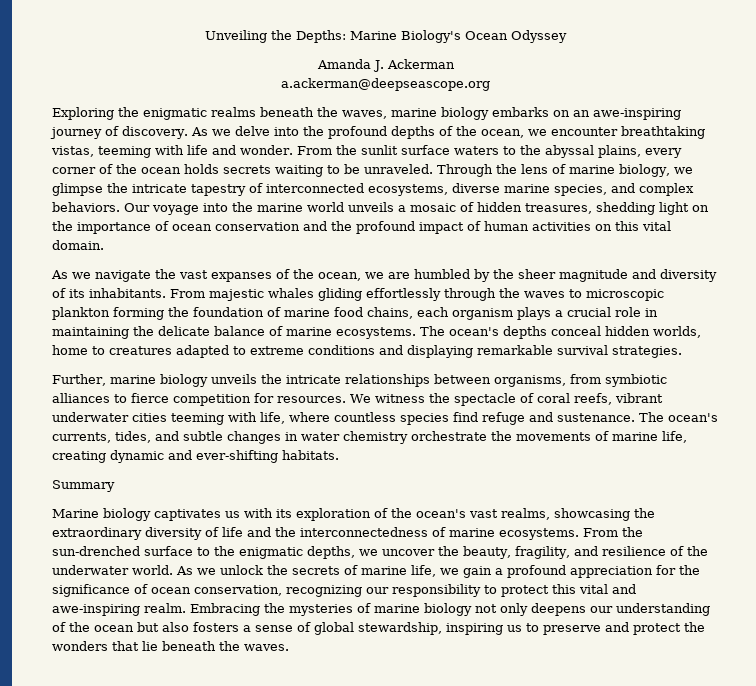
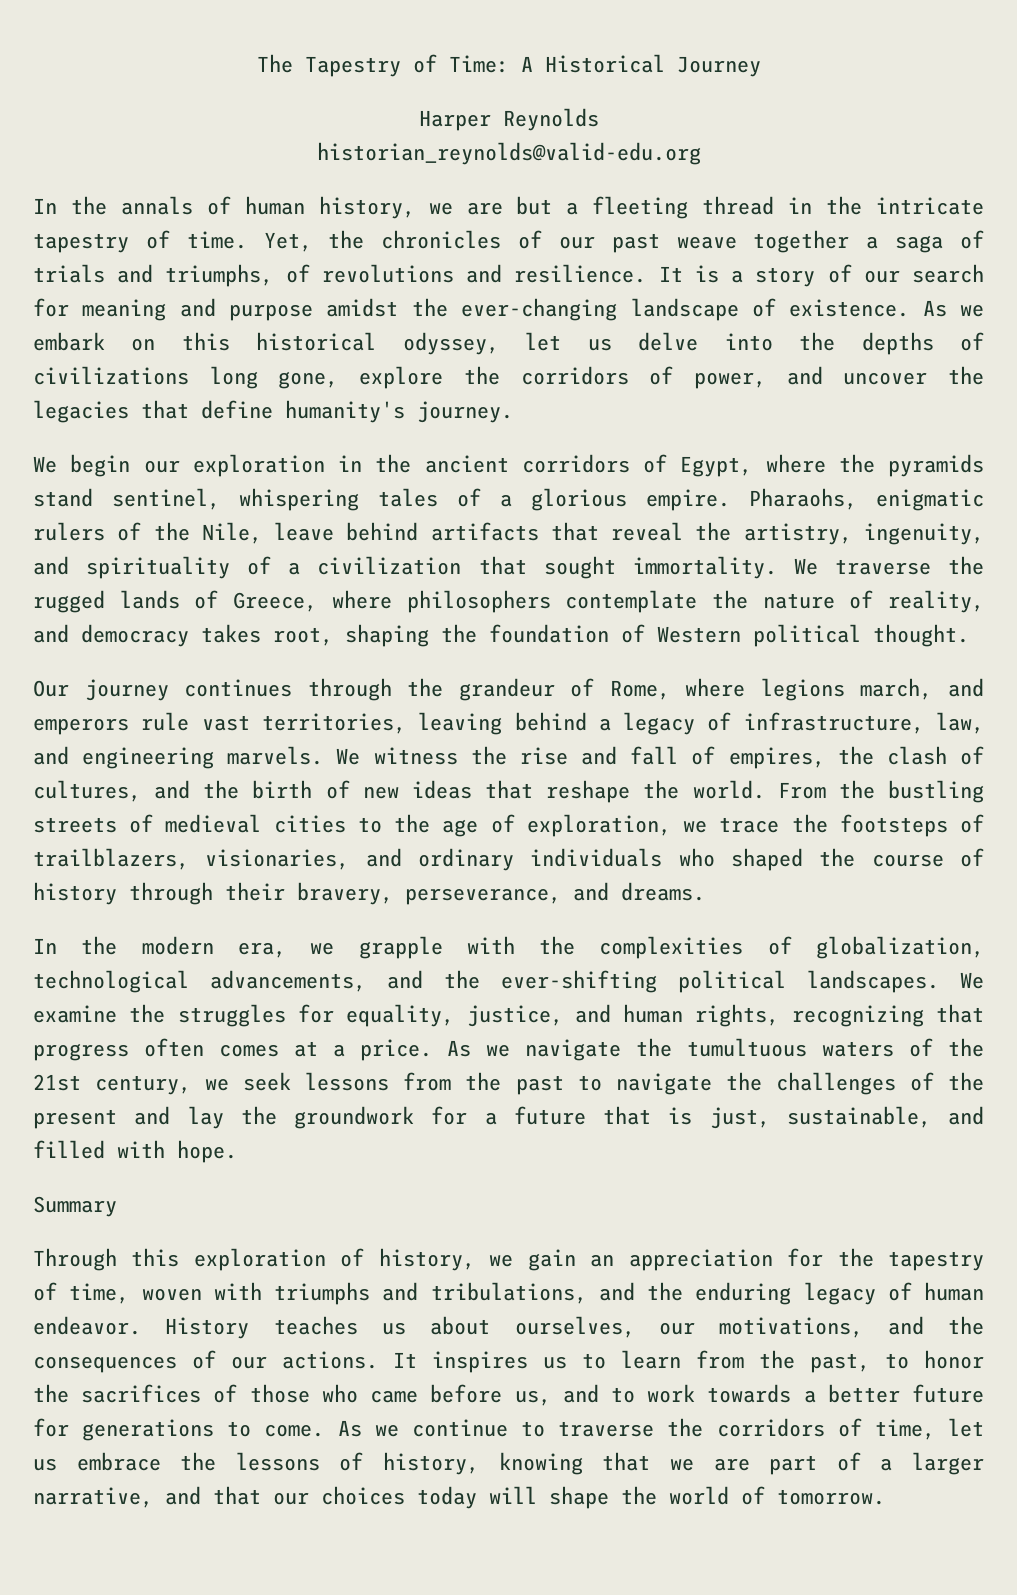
- Unveiling the Depths: Marine Biology's Ocean Odyssey
- Amanda J. Ackerman
- a.ackerman@deepseascope.org
- Exploring the enigmatic realms beneath the waves, marine biology embarks on an awe-inspiring journey of discovery. As we delve into the profound depths of the ocean, we encounter breathtaking vistas, teeming with life and wonder. From the sunlit surface waters to the abyssal plains, every corner of the ocean holds secrets waiting to be unraveled. Through the lens of marine biology, we glimpse the intricate tapestry of interconnected ecosystems, diverse marine species, and complex behaviors. Our voyage into the marine world unveils a mosaic of hidden treasures, shedding light on the importance of ocean conservation and the profound impact of human activities on this vital domain.
- As we navigate the vast expanses of the ocean, we are humbled by the sheer magnitude and diversity of its inhabitants. From majestic whales gliding effortlessly through the waves to microscopic plankton forming the foundation of marine food chains, each organism plays a crucial role in maintaining the delicate balance of marine ecosystems. The ocean's depths conceal hidden worlds, home to creatures adapted to extreme conditions and displaying remarkable survival strategies.
- Further, marine biology unveils the intricate relationships between organisms, from symbiotic alliances to fierce competition for resources. We witness the spectacle of coral reefs, vibrant underwater cities teeming with life, where countless species find refuge and sustenance. The ocean's currents, tides, and subtle changes in water chemistry orchestrate the movements of marine life, creating dynamic and ever-shifting habitats.
+ The Tapestry of Time: A Historical Journey
+ Harper Reynolds
+ historian_reynolds@valid-edu.org
+ In the annals of human history, we are but a fleeting thread in the intricate tapestry of time. Yet, the chronicles of our past weave together a saga of trials and triumphs, of revolutions and resilience. It is a story of our search for meaning and purpose amidst the ever-changing landscape of existence. As we embark on this historical odyssey, let us delve into the depths of civilizations long gone, explore the corridors of power, and uncover the legacies that define humanity's journey.
+ We begin our exploration in the ancient corridors of Egypt, where the pyramids stand sentinel, whispering tales of a glorious empire. Pharaohs, enigmatic rulers of the Nile, leave behind artifacts that reveal the artistry, ingenuity, and spirituality of a civilization that sought immortality. We traverse the rugged lands of Greece, where philosophers contemplate the nature of reality, and democracy takes root, shaping the foundation of Western political thought.
+ Our journey continues through the grandeur of Rome, where legions march, and emperors rule vast territories, leaving behind a legacy of infrastructure, law, and engineering marvels. We witness the rise and fall of empires, the clash of cultures, and the birth of new ideas that reshape the world. From the bustling streets of medieval cities to the age of exploration, we trace the footsteps of trailblazers, visionaries, and ordinary individuals who shaped the course of history through their bravery, perseverance, and dreams.
+ In the modern era, we grapple with the complexities of globalization, technological advancements, and the ever-shifting political landscapes. We examine the struggles for equality, justice, and human rights, recognizing that progress often comes at a price. As we navigate the tumultuous waters of the 21st century, we seek lessons from the past to navigate the challenges of the present and lay the groundwork for a future that is just, sustainable, and filled with hope.
  Summary
- Marine biology captivates us with its exploration of the ocean's vast realms, showcasing the extraordinary diversity of life and the interconnectedness of marine ecosystems. From the sun-drenched surface to the enigmatic depths, we uncover the beauty, fragility, and resilience of the underwater world. As we unlock the secrets of marine life, we gain a profound appreciation for the significance of ocean conservation, recognizing our responsibility to protect this vital and awe-inspiring realm. Embracing the mysteries of marine biology not only deepens our understanding of the ocean but also fosters a sense of global stewardship, inspiring us to preserve and protect the wonders that lie beneath the waves.
+ Through this exploration of history, we gain an appreciation for the tapestry of time, woven with triumphs and tribulations, and the enduring legacy of human endeavor. History teaches us about ourselves, our motivations, and the consequences of our actions. It inspires us to learn from the past, to honor the sacrifices of those who came before us, and to work towards a better future for generations to come. As we continue to traverse the corridors of time, let us embrace the lessons of history, knowing that we are part of a larger narrative, and that our choices today will shape the world of tomorrow.

